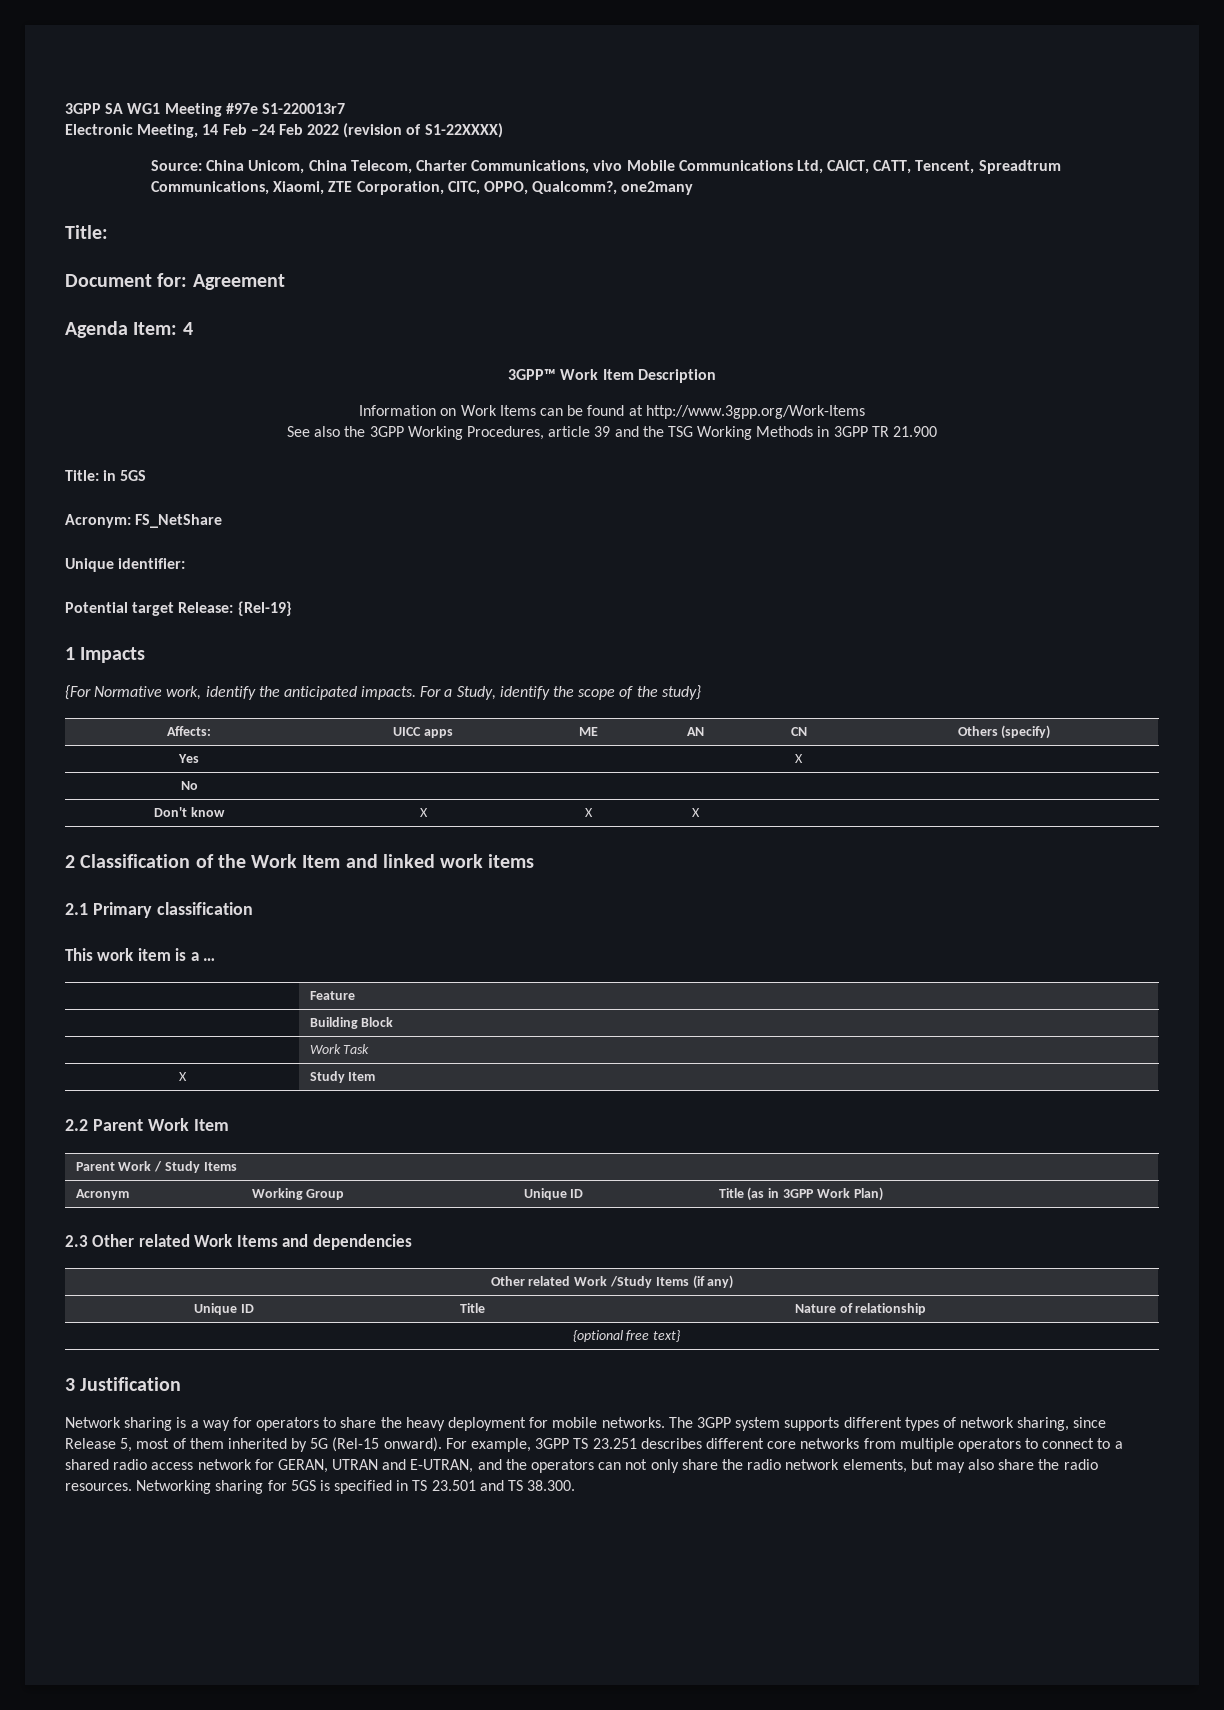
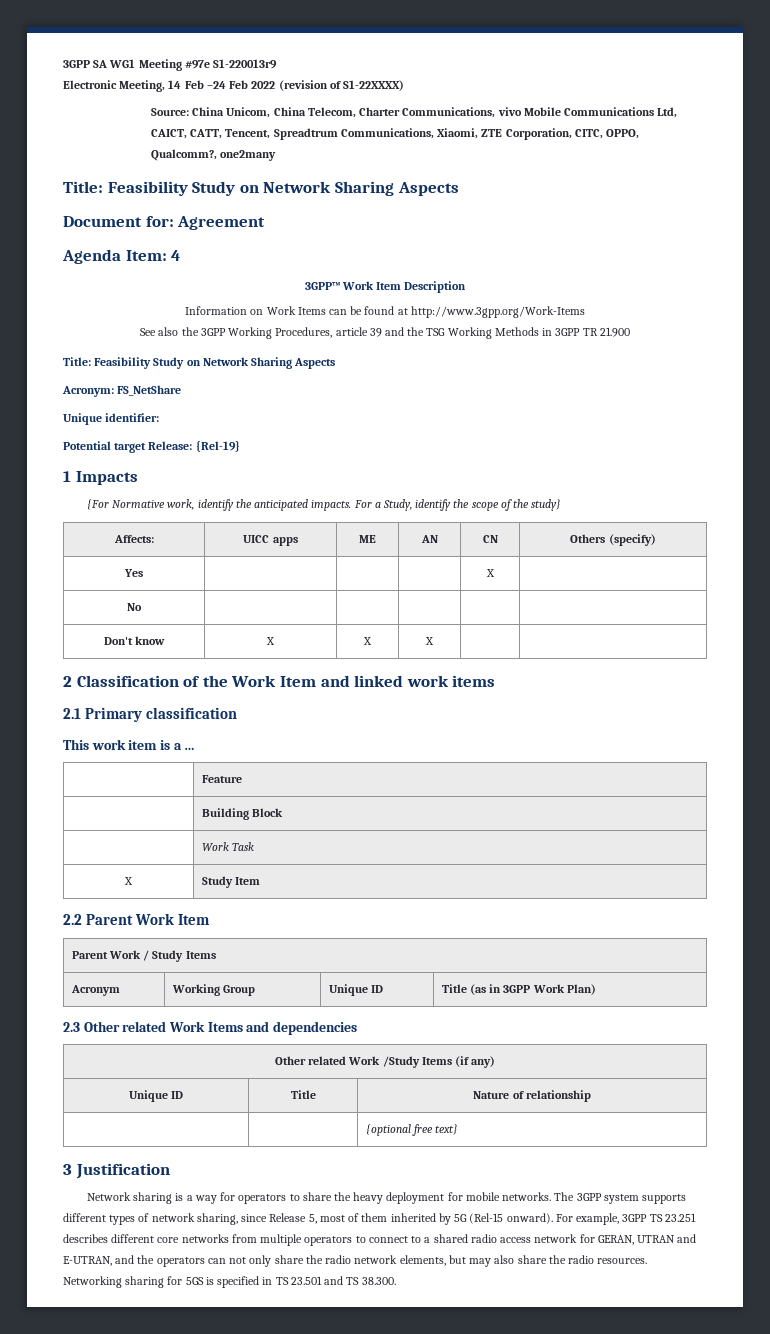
- 3GPP SA WG1 Meeting #97e S1-220013r7
+ 3GPP SA WG1 Meeting #97e S1-220013r9
  Source: China Unicom, China Telecom, Charter Communications, vivo Mobile Communications Ltd, CAICT, CATT, Tencent, Spreadtrum Communications, Xiaomi, ZTE Corporation, CITC, OPPO, Qualcomm?, one2many
- Title:
+ Title: Feasibility Study on Network Sharing Aspects
  See also the 3GPP Working Procedures, article 39 and the TSG Working Methods in 3GPP TR 21.900
- Title: in 5GS
+ Title: Feasibility Study on Network Sharing Aspects

